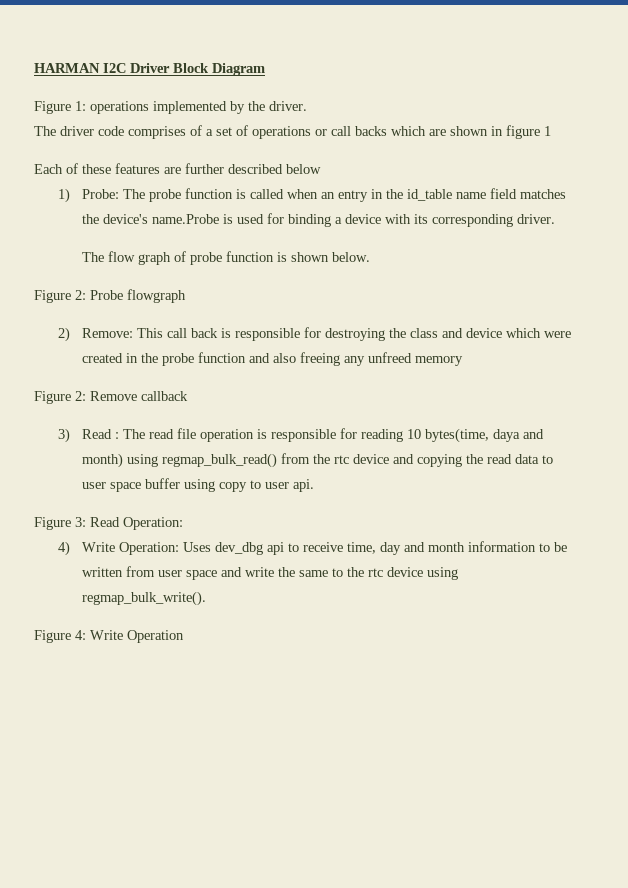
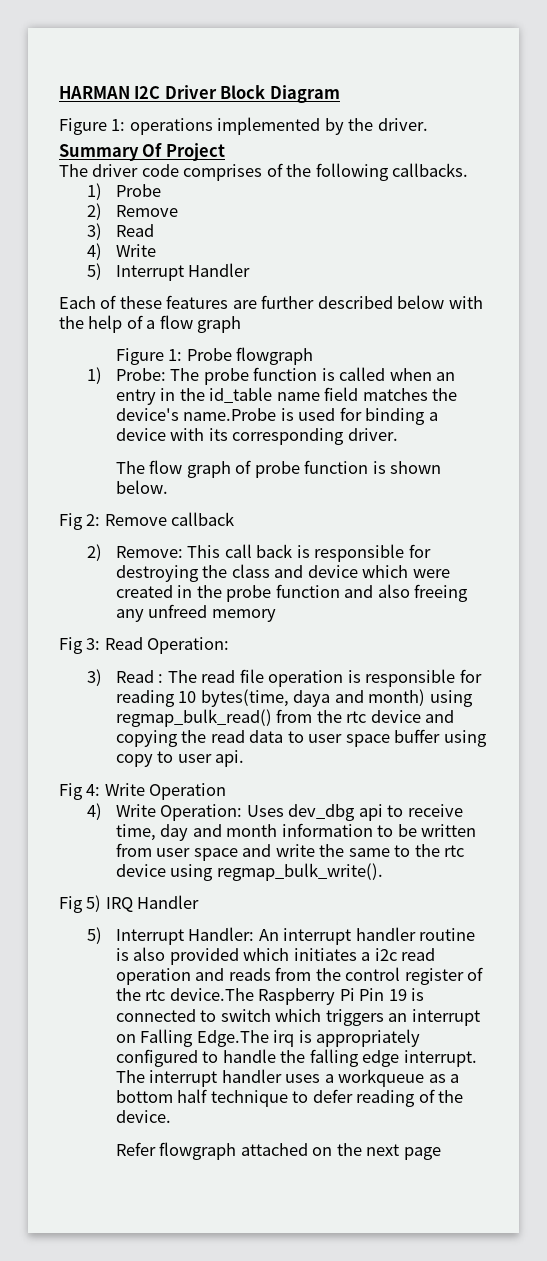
+ Summary Of Project
- The driver code comprises of a set of operations or call backs which are shown in figure 1
+ The driver code comprises of the following callbacks.
+ 1) Probe
+ 2) Remove
+ 3) Read
+ 4) Write
+ 5) Interrupt Handler
- Each of these features are further described below
+ Each of these features are further described below with the help of a flow graph
+ Figure 1: Probe flowgraph
- Figure 2: Probe flowgraph
+ Fig 2: Remove callback
- Figure 2: Remove callback
+ Fig 3: Read Operation:
- Figure 3: Read Operation:
+ Fig 4: Write Operation
- Figure 4: Write Operation
+ Fig 5) IRQ Handler
+ 5) Interrupt Handler: An interrupt handler routine is also provided which initiates a i2c read operation and reads from the control register of the rtc device.The Raspberry Pi Pin 19 is connected to switch which triggers an interrupt on Falling Edge.The irq is appropriately configured to handle the falling edge interrupt. The interrupt handler uses a workqueue as a bottom half technique to defer reading of the device.
+ Refer flowgraph attached on the next page

